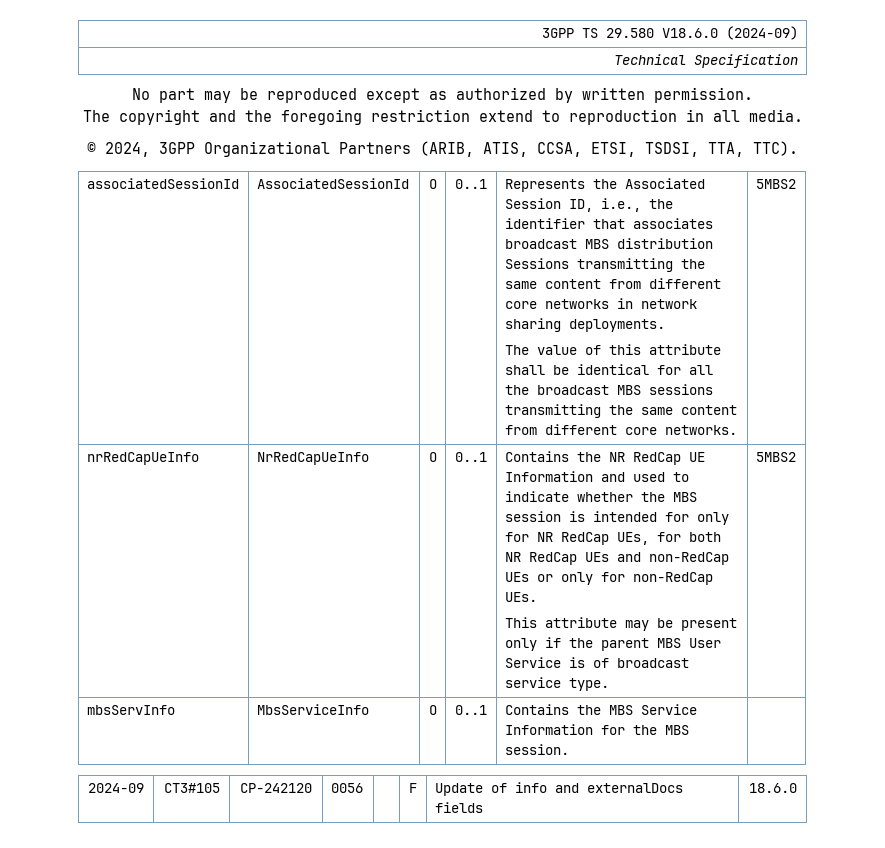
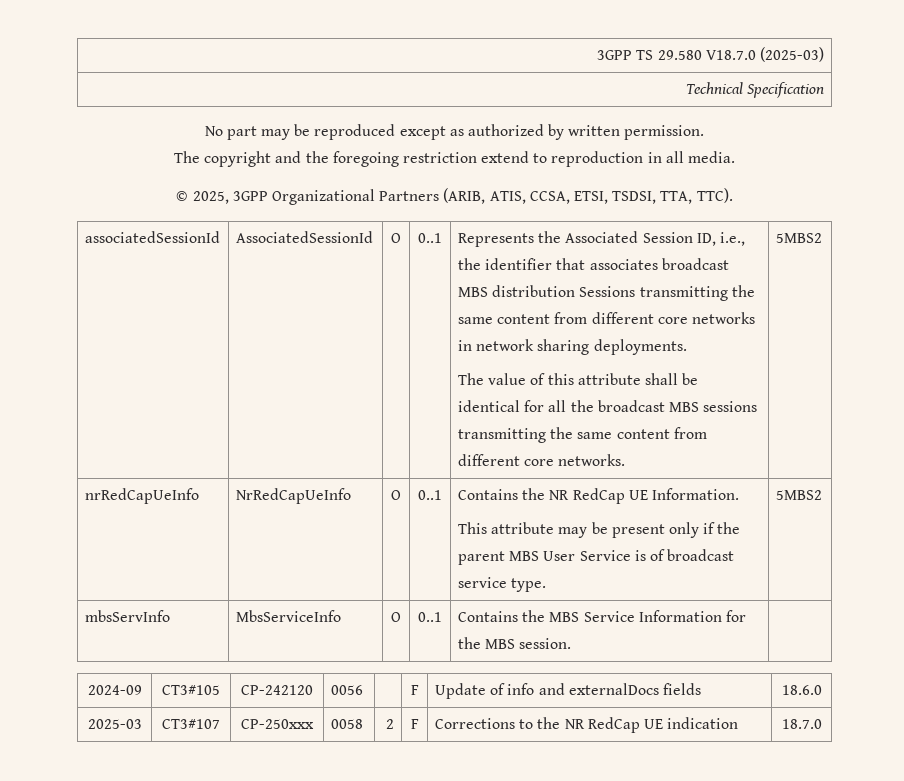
- 3GPP TS 29.580 V18.6.0 (2024-09)
+ 3GPP TS 29.580 V18.7.0 (2025-03)
- © 2024, 3GPP Organizational Partners (ARIB, ATIS, CCSA, ETSI, TSDSI, TTA, TTC).
+ © 2025, 3GPP Organizational Partners (ARIB, ATIS, CCSA, ETSI, TSDSI, TTA, TTC).
- Contains the NR RedCap UE Information and used to indicate whether the MBS session is intended for only for NR RedCap UEs, for both NR RedCap UEs and non-RedCap UEs or only for non-RedCap UEs.
+ Contains the NR RedCap UE Information.
+ 2025-03 | CT3#107 | CP-250xxx | 0058 | 2 | F | Corrections to the NR RedCap UE indication | 18.7.0

